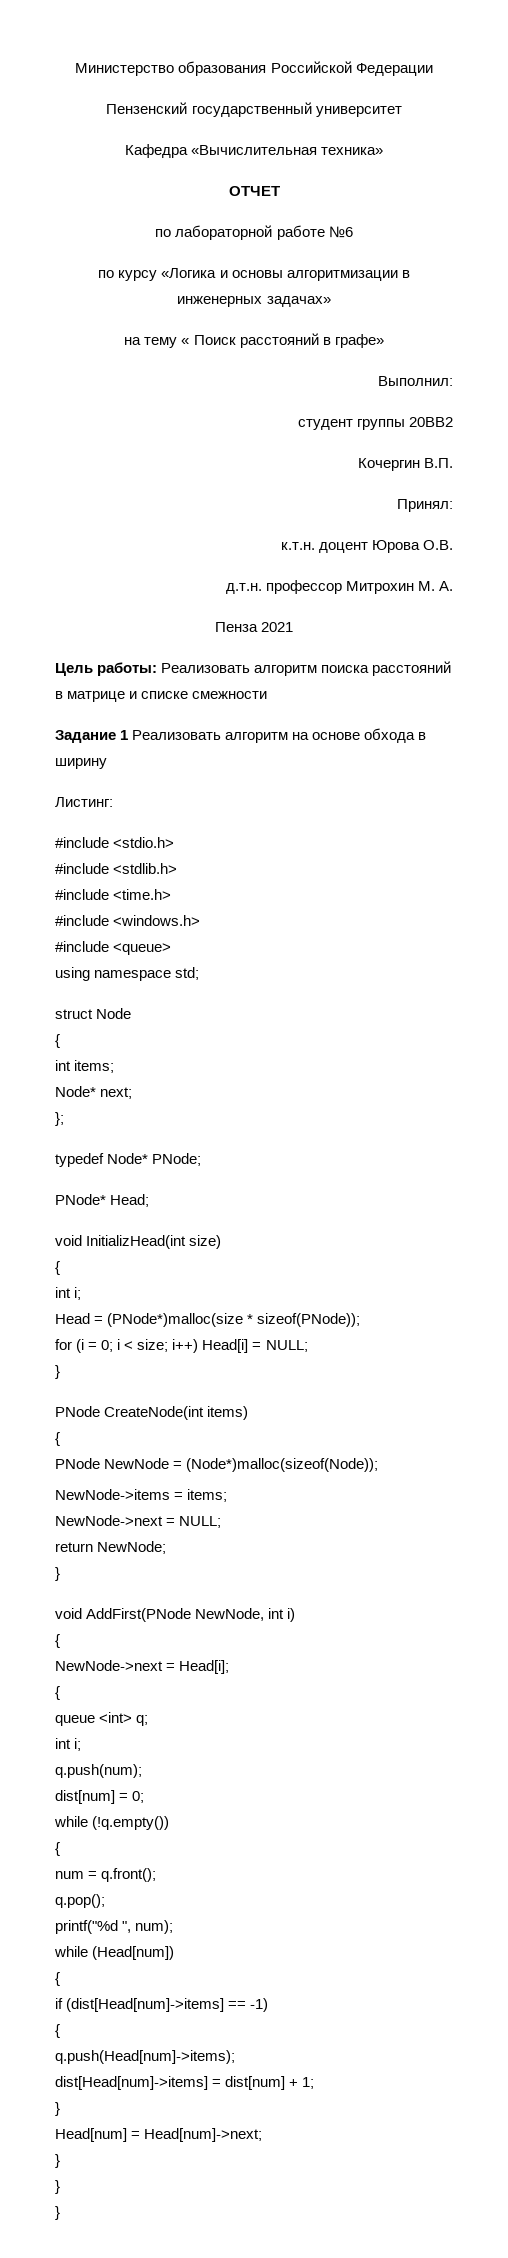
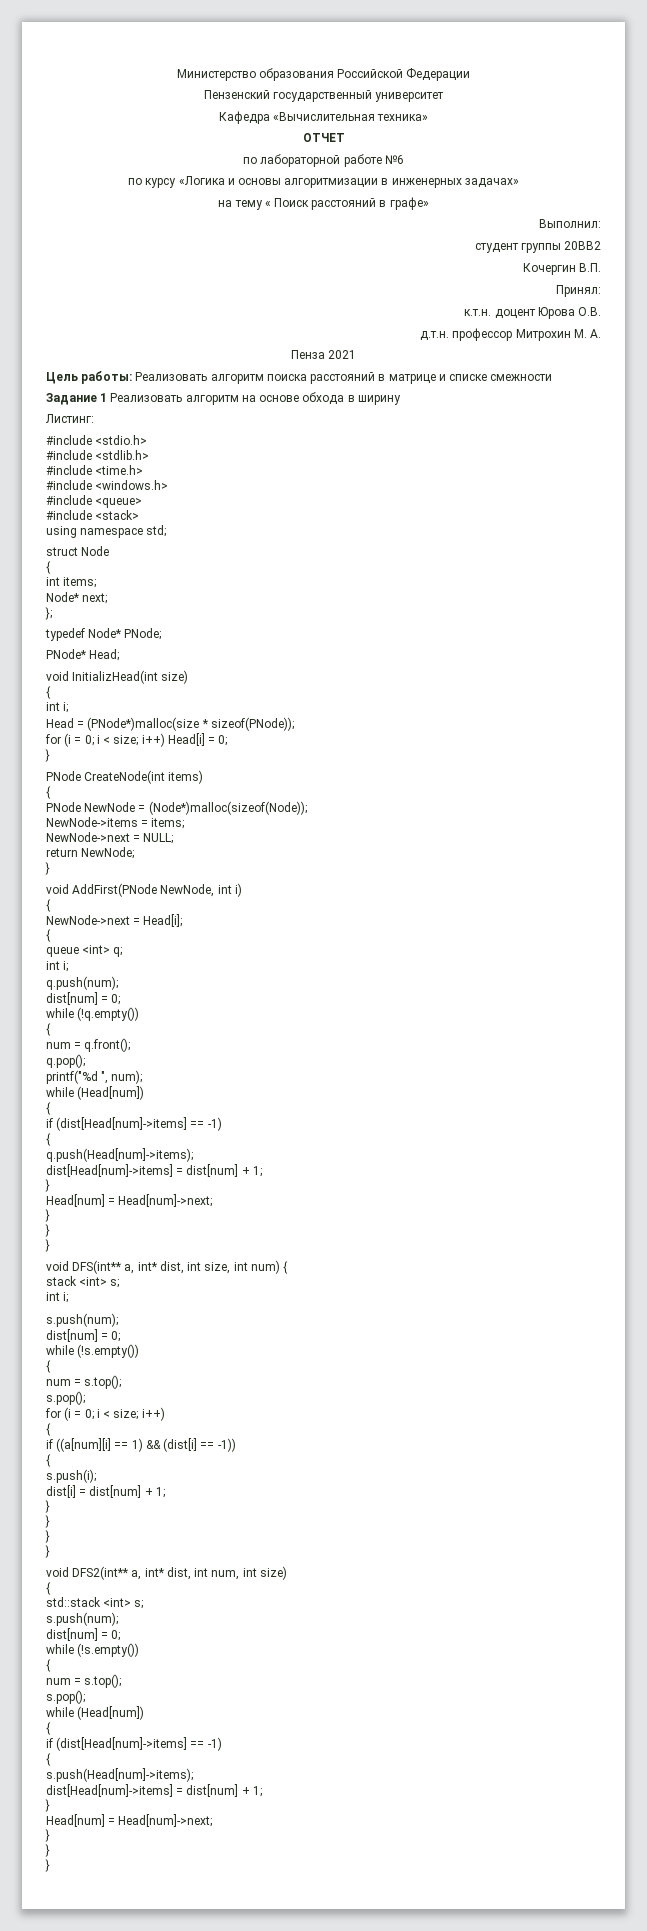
+ #include <stack>
- for (i = 0; i < size; i++) Head[i] = NULL;
+ for (i = 0; i < size; i++) Head[i] = 0;
+ void DFS(int** a, int* dist, int size, int num) {
+ stack <int> s;
+ int i;
+ s.push(num);
+ dist[num] = 0;
+ while (!s.empty())
+ {
+ num = s.top();
+ s.pop();
+ for (i = 0; i < size; i++)
+ {
+ if ((a[num][i] == 1) && (dist[i] == -1))
+ {
+ s.push(i);
+ dist[i] = dist[num] + 1;
+ }
+ }
+ }
+ }
+ void DFS2(int** a, int* dist, int num, int size)
+ {
+ std::stack <int> s;
+ s.push(num);
+ dist[num] = 0;
+ while (!s.empty())
+ {
+ num = s.top();
+ s.pop();
+ while (Head[num])
+ {
+ if (dist[Head[num]->items] == -1)
+ {
+ s.push(Head[num]->items);
+ dist[Head[num]->items] = dist[num] + 1;
+ }
+ Head[num] = Head[num]->next;
+ }
+ }
+ }

